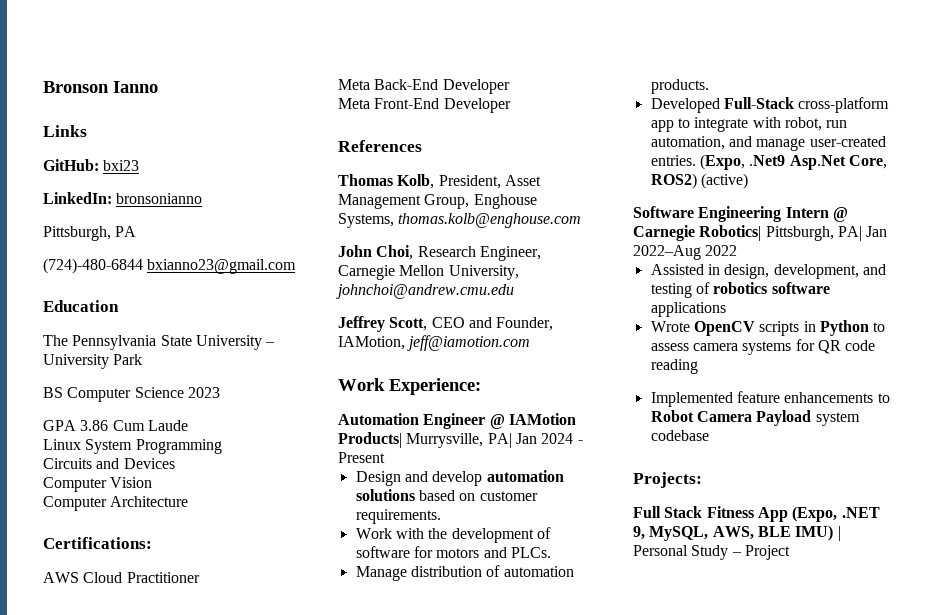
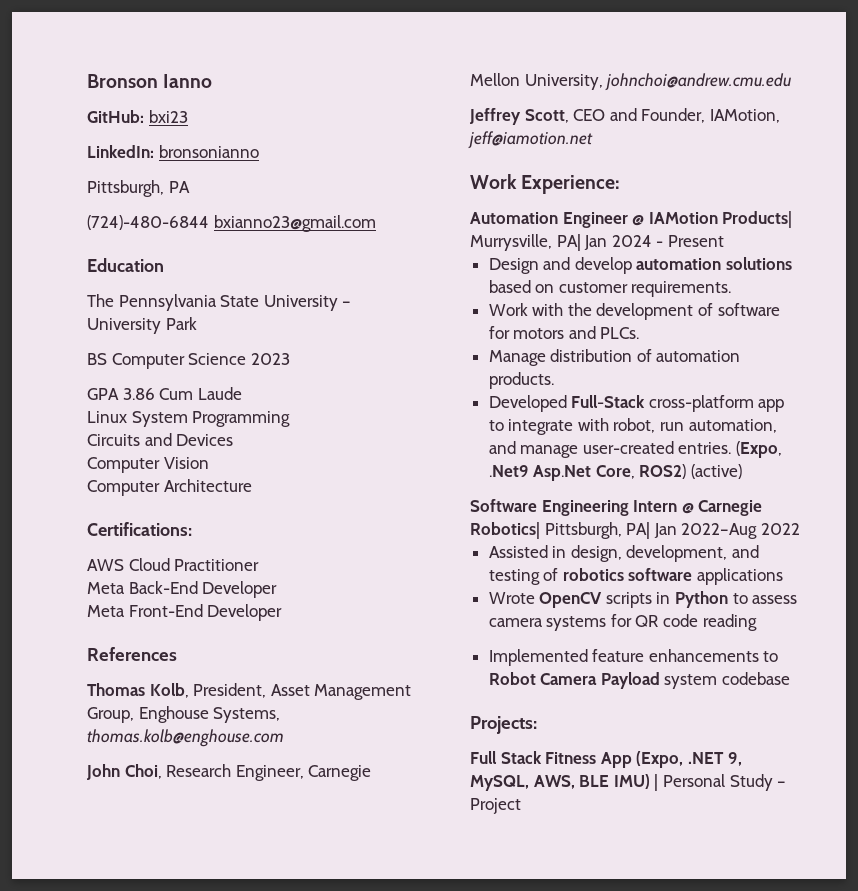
- Links
- Jeffrey Scott, CEO and Founder, IAMotion, jeff@iamotion.com
+ Jeffrey Scott, CEO and Founder, IAMotion, jeff@iamotion.net

